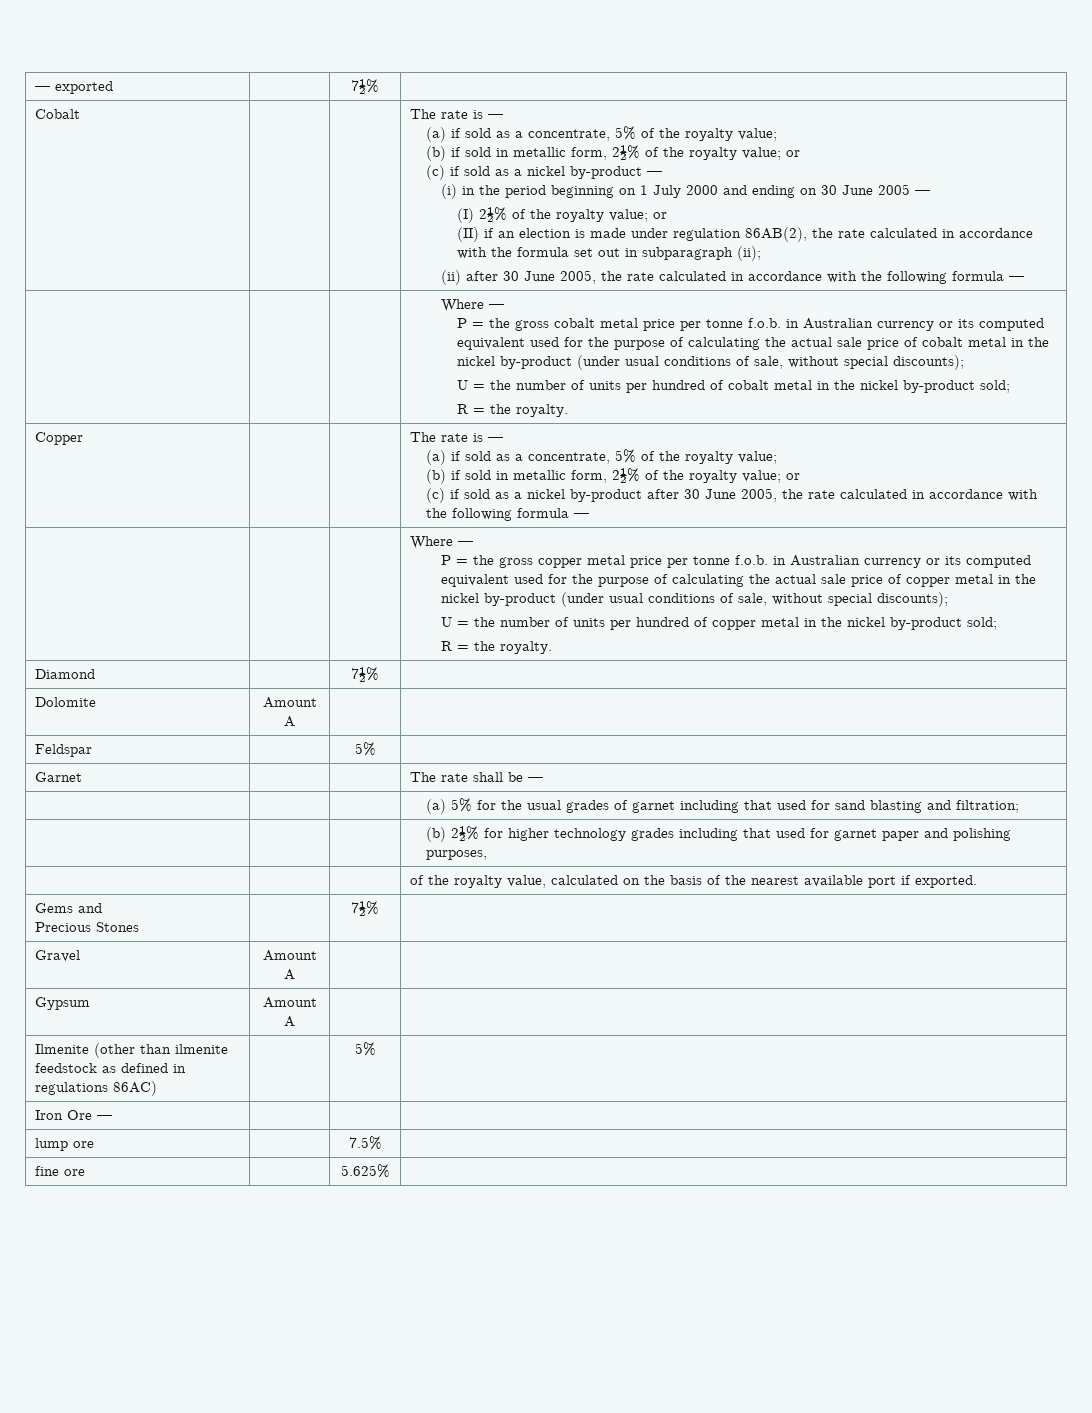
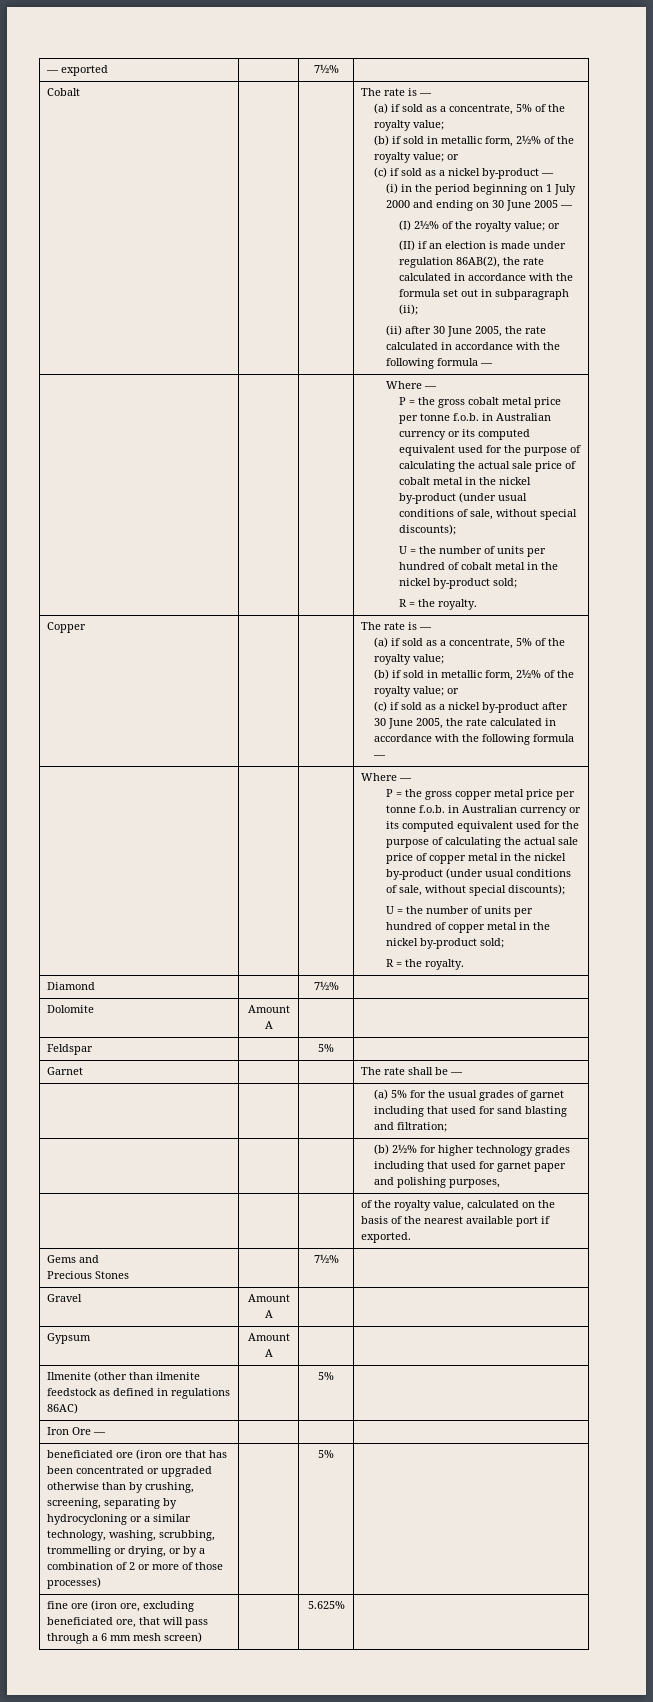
- lump ore | | 7.5% |
- fine ore | | 5.625% |
+ beneficiated ore (iron ore that has been concentrated or upgraded otherwise than by crushing, screening, separating by hydrocycloning or a similar technology, washing, scrubbing, trommelling or drying, or by a combination of 2 or more of those processes) | | 5% |
+ fine ore (iron ore, excluding beneficiated ore, that will pass through a 6 mm mesh screen) | | 5.625% |

